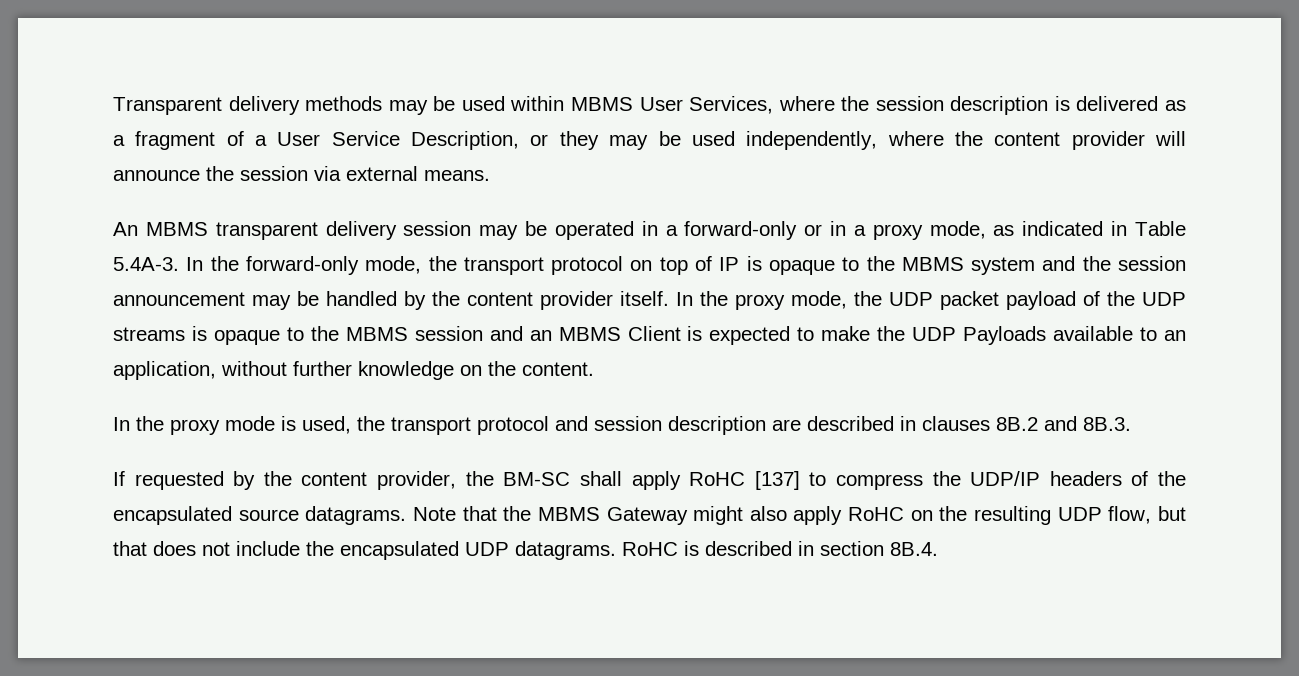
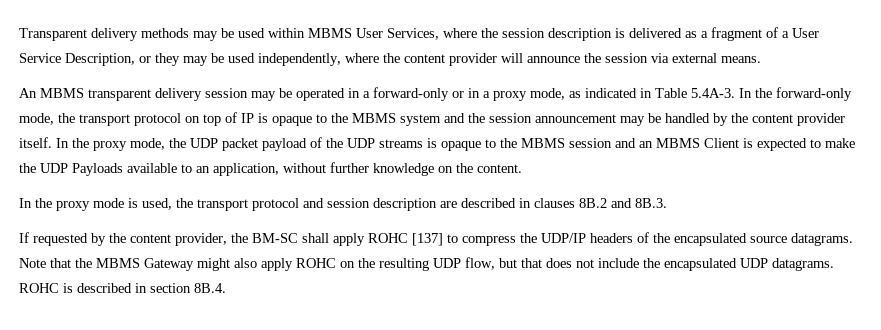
- If requested by the content provider, the BM-SC shall apply RoHC [137] to compress the UDP/IP headers of the encapsulated source datagrams.
+ If requested by the content provider, the BM-SC shall apply ROHC [137] to compress the UDP/IP headers of the encapsulated source datagrams.
- Note that the MBMS Gateway might also apply RoHC on the resulting UDP flow, but that does not include the encapsulated UDP datagrams.
+ Note that the MBMS Gateway might also apply ROHC on the resulting UDP flow, but that does not include the encapsulated UDP datagrams.
- RoHC is described in section 8B.4.
+ ROHC is described in section 8B.4.

